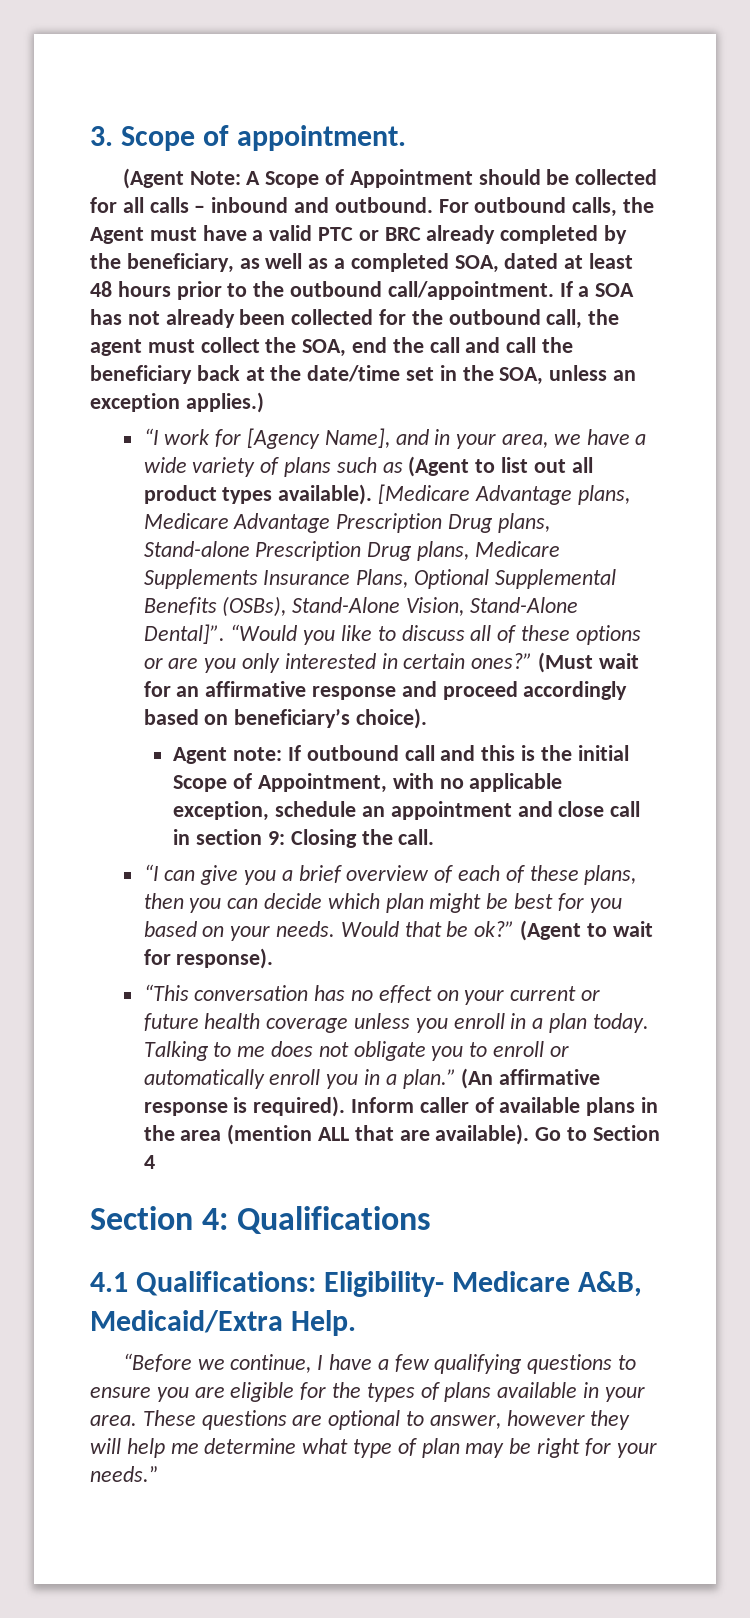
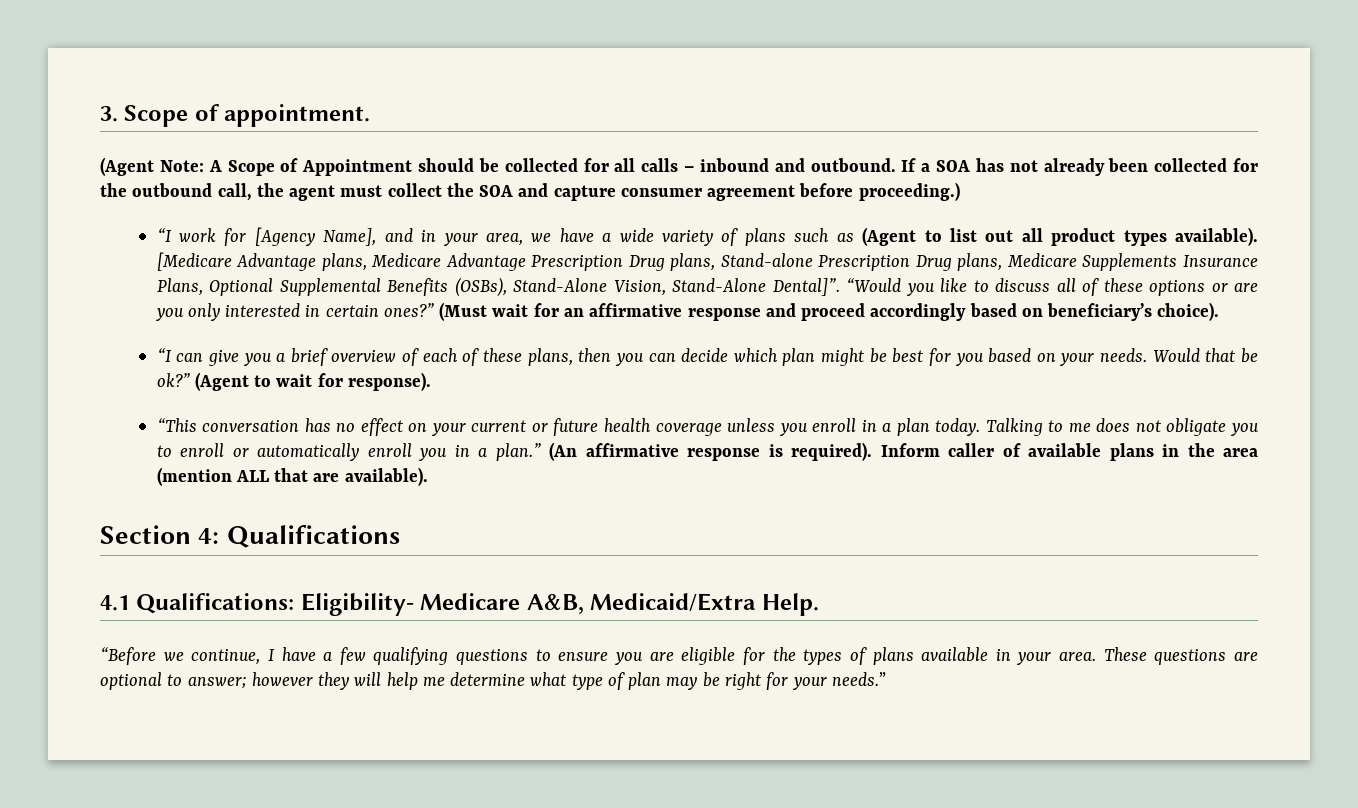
- For outbound calls, the Agent must have a valid PTC or BRC already completed by the beneficiary, as well as a completed SOA, dated at least 48 hours prior to the outbound call/appointment.
- If a SOA has not already been collected for the outbound call, the agent must collect the SOA, end the call and call the beneficiary back at the date/time set in the SOA, unless an exception applies.)
+ If a SOA has not already been collected for the outbound call, the agent must collect the SOA and capture consumer agreement before proceeding.)
- Agent note: If outbound call and this is the initial Scope of Appointment, with no applicable exception, schedule an appointment and close call in section 9: Closing the call.
- Go to Section 4
- These questions are optional to answer, however they will help me determine what type of plan may be right for your needs.”
+ These questions are optional to answer; however they will help me determine what type of plan may be right for your needs.”

